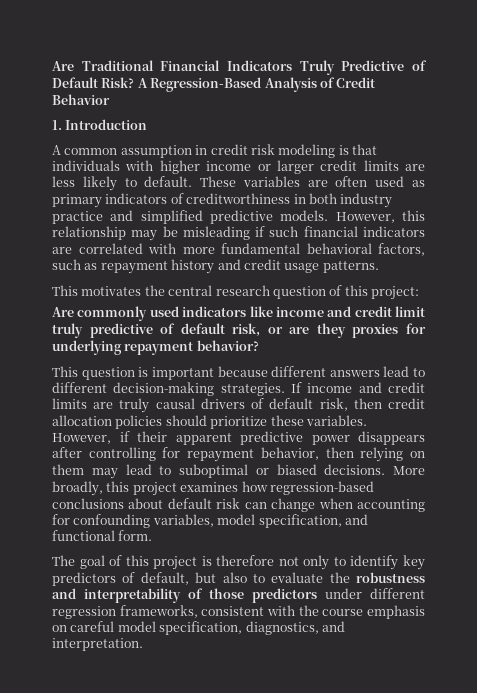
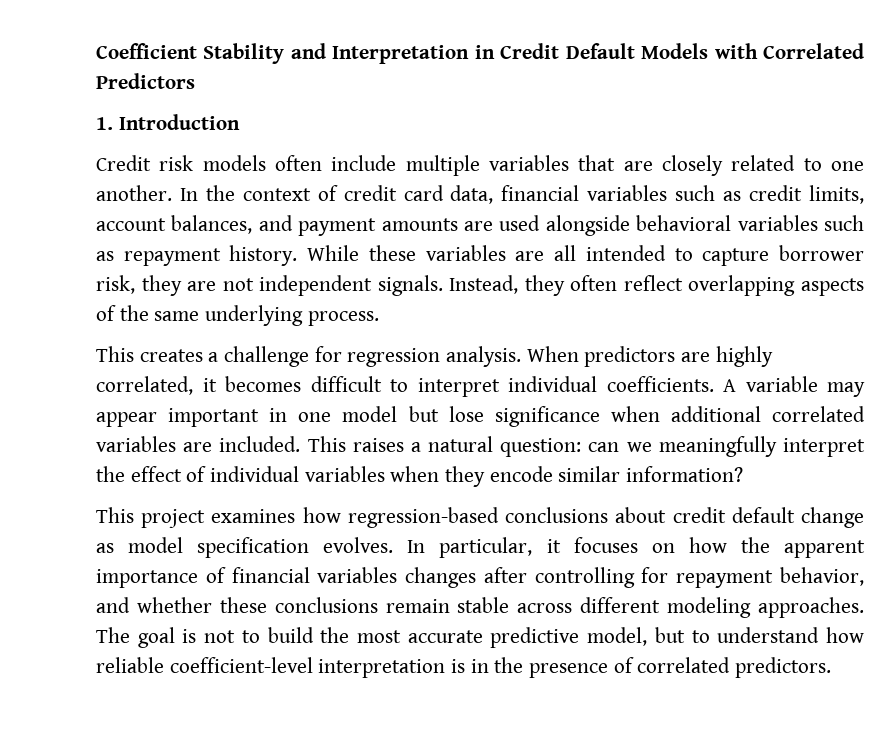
- Are Traditional Financial Indicators Truly Predictive of Default Risk? A Regression-Based Analysis of Credit Behavior
+ Coefficient Stability and Interpretation in Credit Default Models with Correlated Predictors
  1. Introduction
- A common assumption in credit risk modeling is that individuals with higher income or larger credit limits are less likely to default. These variables are often used as primary indicators of creditworthiness in both industry practice and simplified predictive models. However, this relationship may be misleading if such financial indicators are correlated with more fundamental behavioral factors, such as repayment history and credit usage patterns.
- This motivates the central research question of this project:
- Are commonly used indicators like income and credit limit truly predictive of default risk, or are they proxies for underlying repayment behavior?
- This question is important because different answers lead to different decision-making strategies. If income and credit limits are truly causal drivers of default risk, then credit allocation policies should prioritize these variables. However, if their apparent predictive power disappears after controlling for repayment behavior, then relying on them may lead to suboptimal or biased decisions. More broadly, this project examines how regression-based conclusions about default risk can change when accounting for confounding variables, model specification, and functional form.
- The goal of this project is therefore not only to identify key predictors of default, but also to evaluate the robustness and interpretability of those predictors under different regression frameworks, consistent with the course emphasis on careful model specification, diagnostics, and interpretation.
+ Credit risk models often include multiple variables that are closely related to one another. In the context of credit card data, financial variables such as credit limits, account balances, and payment amounts are used alongside behavioral variables such as repayment history. While these variables are all intended to capture borrower risk, they are not independent signals. Instead, they often reflect overlapping aspects of the same underlying process.
+ This creates a challenge for regression analysis. When predictors are highly correlated, it becomes difficult to interpret individual coefficients. A variable may appear important in one model but lose significance when additional correlated variables are included. This raises a natural question: can we meaningfully interpret the effect of individual variables when they encode similar information?
+ This project examines how regression-based conclusions about credit default change as model specification evolves. In particular, it focuses on how the apparent importance of financial variables changes after controlling for repayment behavior, and whether these conclusions remain stable across different modeling approaches. The goal is not to build the most accurate predictive model, but to understand how reliable coefficient-level interpretation is in the presence of correlated predictors.

